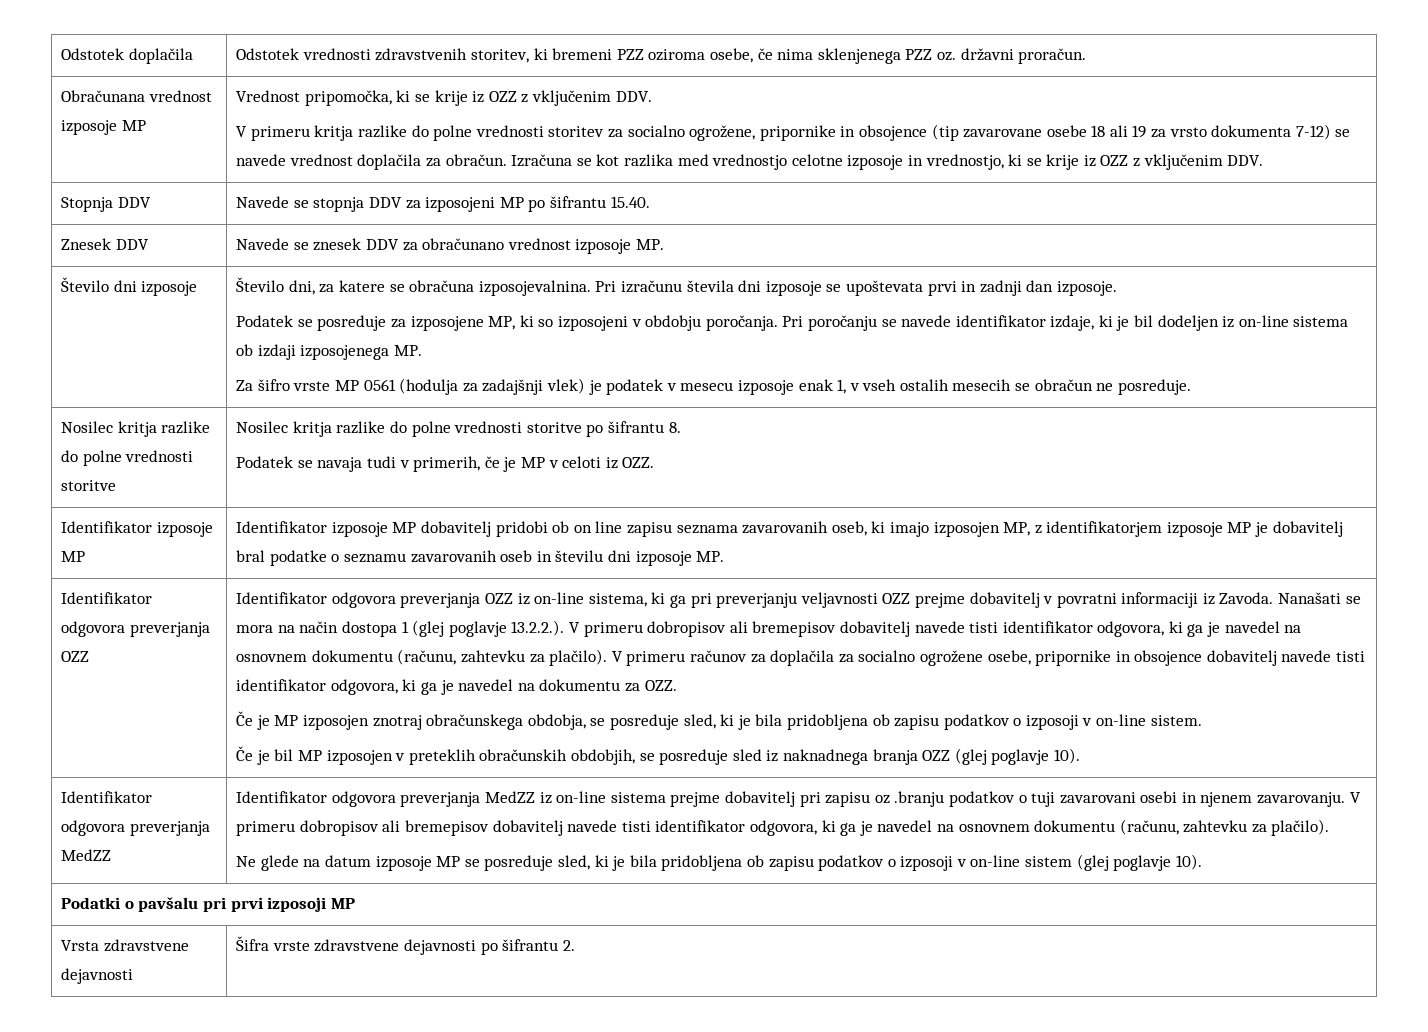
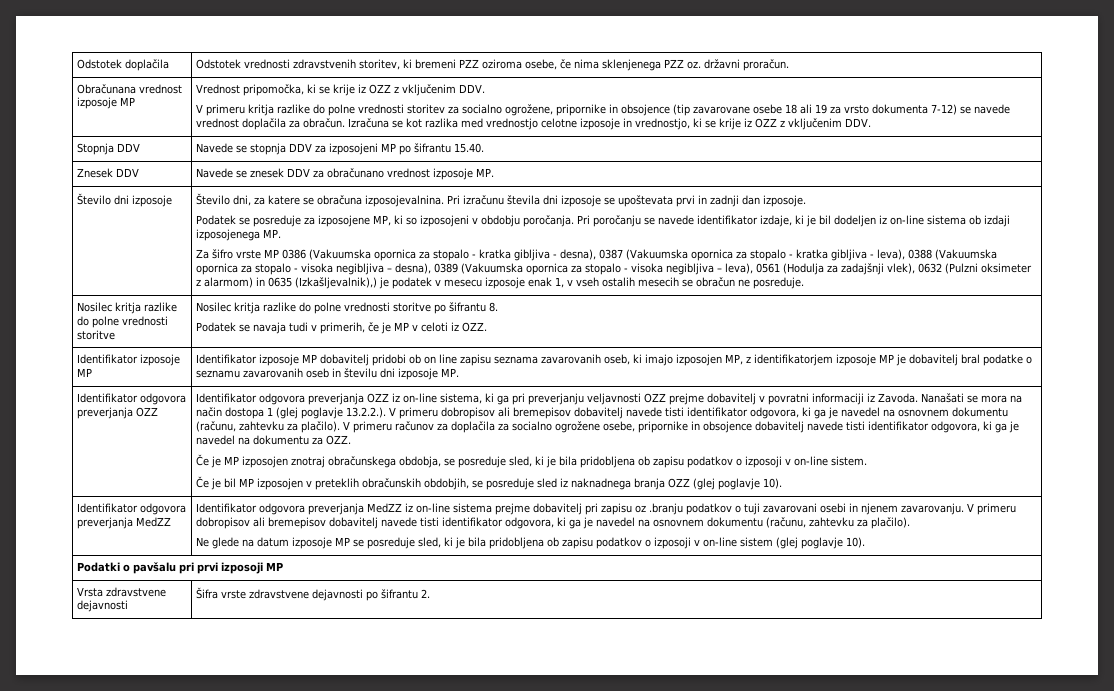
- Za šifro vrste MP 0561 (hodulja za zadajšnji vlek) je podatek v mesecu izposoje enak 1, v vseh ostalih mesecih se obračun ne posreduje.
+ Za šifro vrste MP 0386 (Vakuumska opornica za stopalo - kratka gibljiva - desna), 0387 (Vakuumska opornica za stopalo - kratka gibljiva - leva), 0388 (Vakuumska opornica za stopalo - visoka negibljiva – desna), 0389 (Vakuumska opornica za stopalo - visoka negibljiva – leva), 0561 (Hodulja za zadajšnji vlek), 0632 (Pulzni oksimeter z alarmom) in 0635 (Izkašljevalnik),) je podatek v mesecu izposoje enak 1, v vseh ostalih mesecih se obračun ne posreduje.

